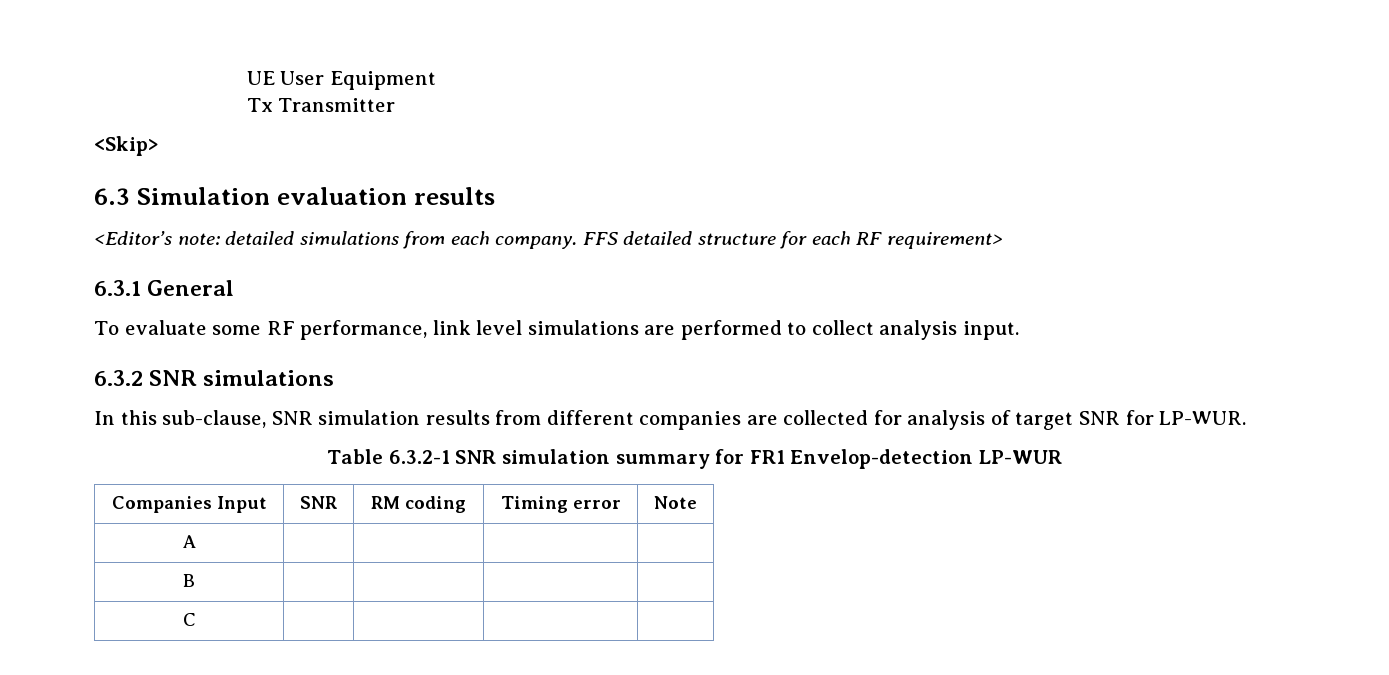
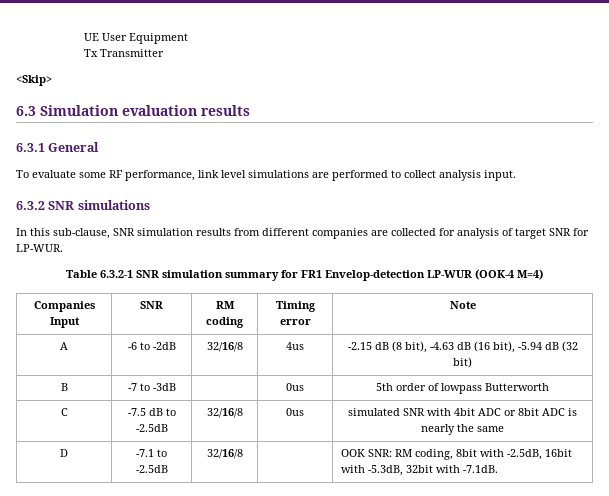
- <Editor’s note: detailed simulations from each company. FFS detailed structure for each RF requirement>
- Table 6.3.2-1 SNR simulation summary for FR1 Envelop-detection LP-WUR
+ Table 6.3.2-1 SNR simulation summary for FR1 Envelop-detection LP-WUR (OOK-4 M=4)
- A | | | |
- B | | | |
- C | | | |
+ A | -6 to -2dB | 32/16/8 | 4us | -2.15 dB (8 bit), -4.63 dB (16 bit), -5.94 dB (32 bit)
+ B | -7 to -3dB | | 0us | 5th order of lowpass Butterworth
+ C | -7.5 dB to -2.5dB | 32/16/8 | 0us | simulated SNR with 4bit ADC or 8bit ADC is nearly the same
+ D | -7.1 to -2.5dB | 32/16/8 | | OOK SNR: RM coding, 8bit with -2.5dB, 16bit with -5.3dB, 32bit with -7.1dB.

